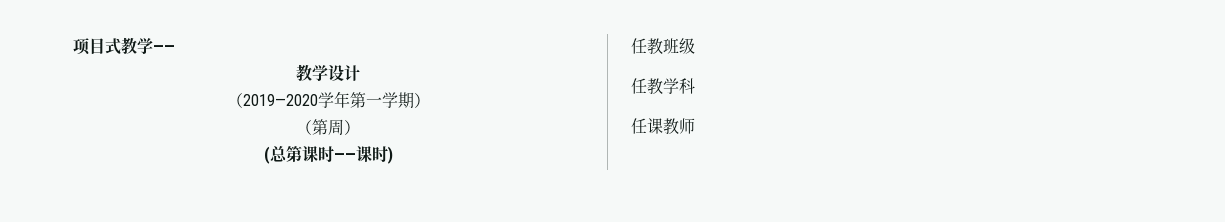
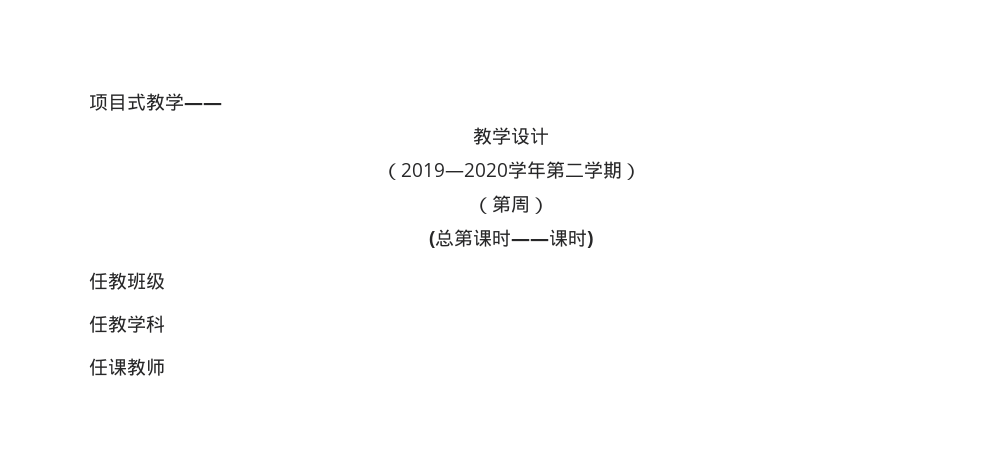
- （2019—2020学年第一学期）
+ （2019—2020学年第二学期）

